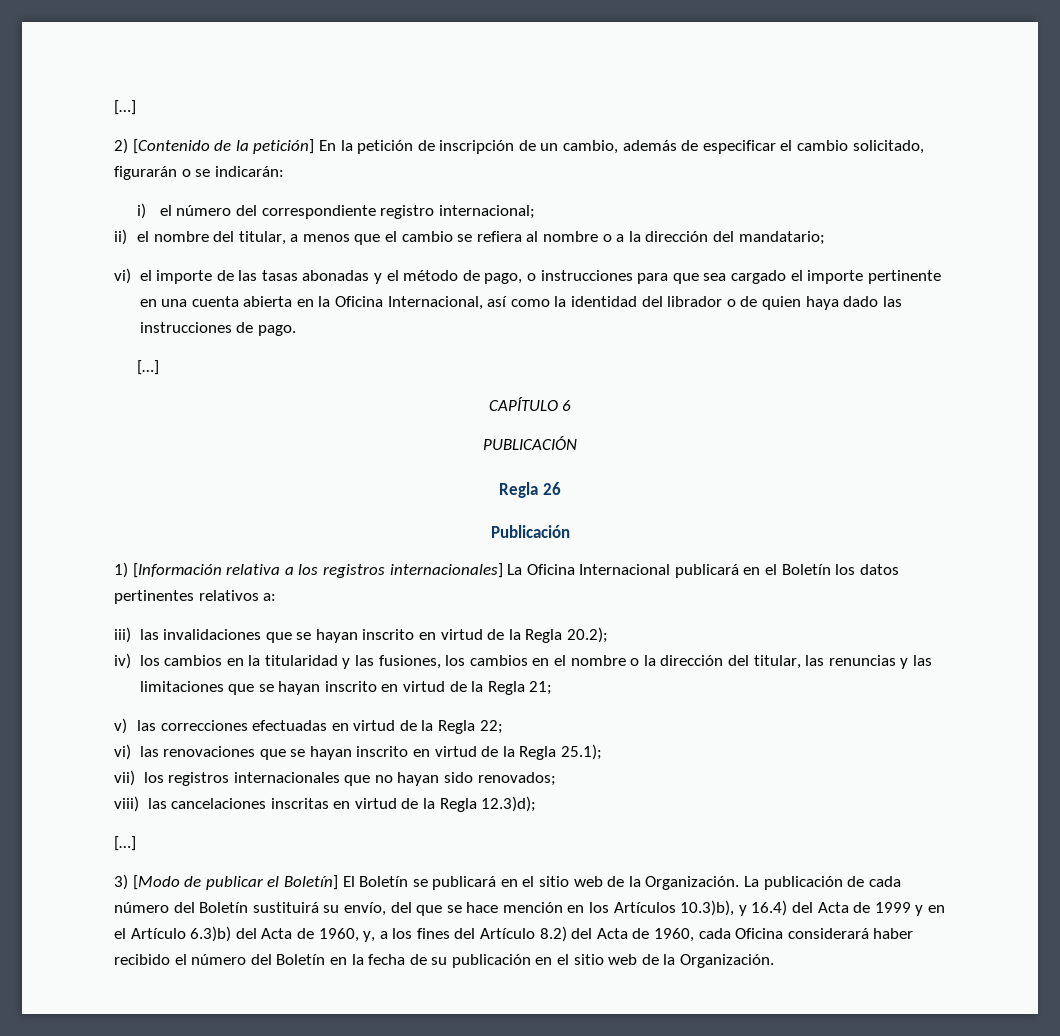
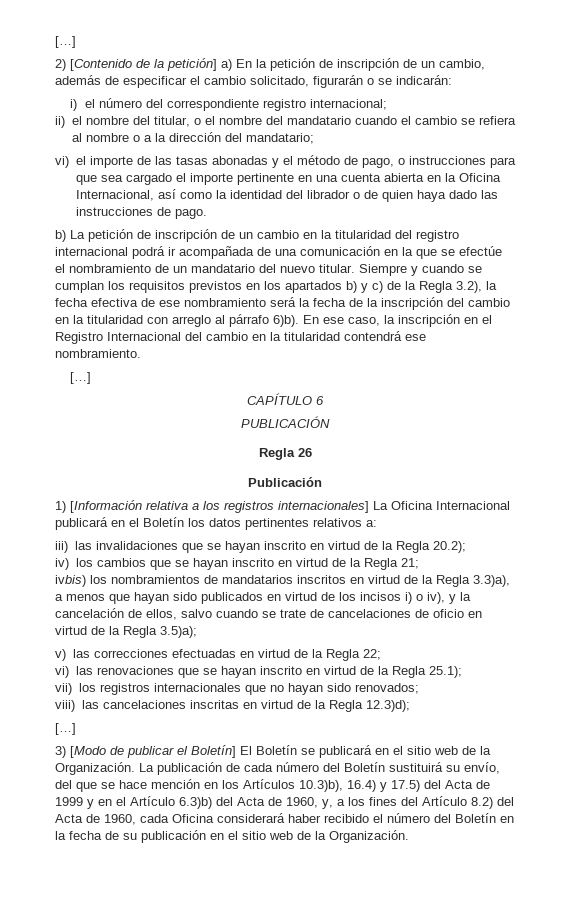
- 2) [Contenido de la petición] En la petición de inscripción de un cambio, además de especificar el cambio solicitado, figurarán o se indicarán:
+ 2) [Contenido de la petición] a) En la petición de inscripción de un cambio, además de especificar el cambio solicitado, figurarán o se indicarán:
- ii) el nombre del titular, a menos que el cambio se refiera al nombre o a la dirección del mandatario;
+ ii) el nombre del titular, o el nombre del mandatario cuando el cambio se refiera al nombre o a la dirección del mandatario;
+ b) La petición de inscripción de un cambio en la titularidad del registro internacional podrá ir acompañada de una comunicación en la que se efectúe el nombramiento de un mandatario del nuevo titular. Siempre y cuando se cumplan los requisitos previstos en los apartados b) y c) de la Regla 3.2), la fecha efectiva de ese nombramiento será la fecha de la inscripción del cambio en la titularidad con arreglo al párrafo 6)b). En ese caso, la inscripción en el Registro Internacional del cambio en la titularidad contendrá ese nombramiento.
- iv) los cambios en la titularidad y las fusiones, los cambios en el nombre o la dirección del titular, las renuncias y las limitaciones que se hayan inscrito en virtud de la Regla 21;
+ iv) los cambios que se hayan inscrito en virtud de la Regla 21;
+ ivbis) los nombramientos de mandatarios inscritos en virtud de la Regla 3.3)a), a menos que hayan sido publicados en virtud de los incisos i) o iv), y la cancelación de ellos, salvo cuando se trate de cancelaciones de oficio en virtud de la Regla 3.5)a);
- La publicación de cada número del Boletín sustituirá su envío, del que se hace mención en los Artículos 10.3)b), y 16.4) del Acta de 1999 y en el Artículo 6.3)b) del Acta de 1960, y, a los fines del Artículo 8.2) del Acta de 1960, cada Oficina considerará haber recibido el número del Boletín en la fecha de su publicación en el sitio web de la Organización.
+ La publicación de cada número del Boletín sustituirá su envío, del que se hace mención en los Artículos 10.3)b), 16.4) y 17.5) del Acta de 1999 y en el Artículo 6.3)b) del Acta de 1960, y, a los fines del Artículo 8.2) del Acta de 1960, cada Oficina considerará haber recibido el número del Boletín en la fecha de su publicación en el sitio web de la Organización.

